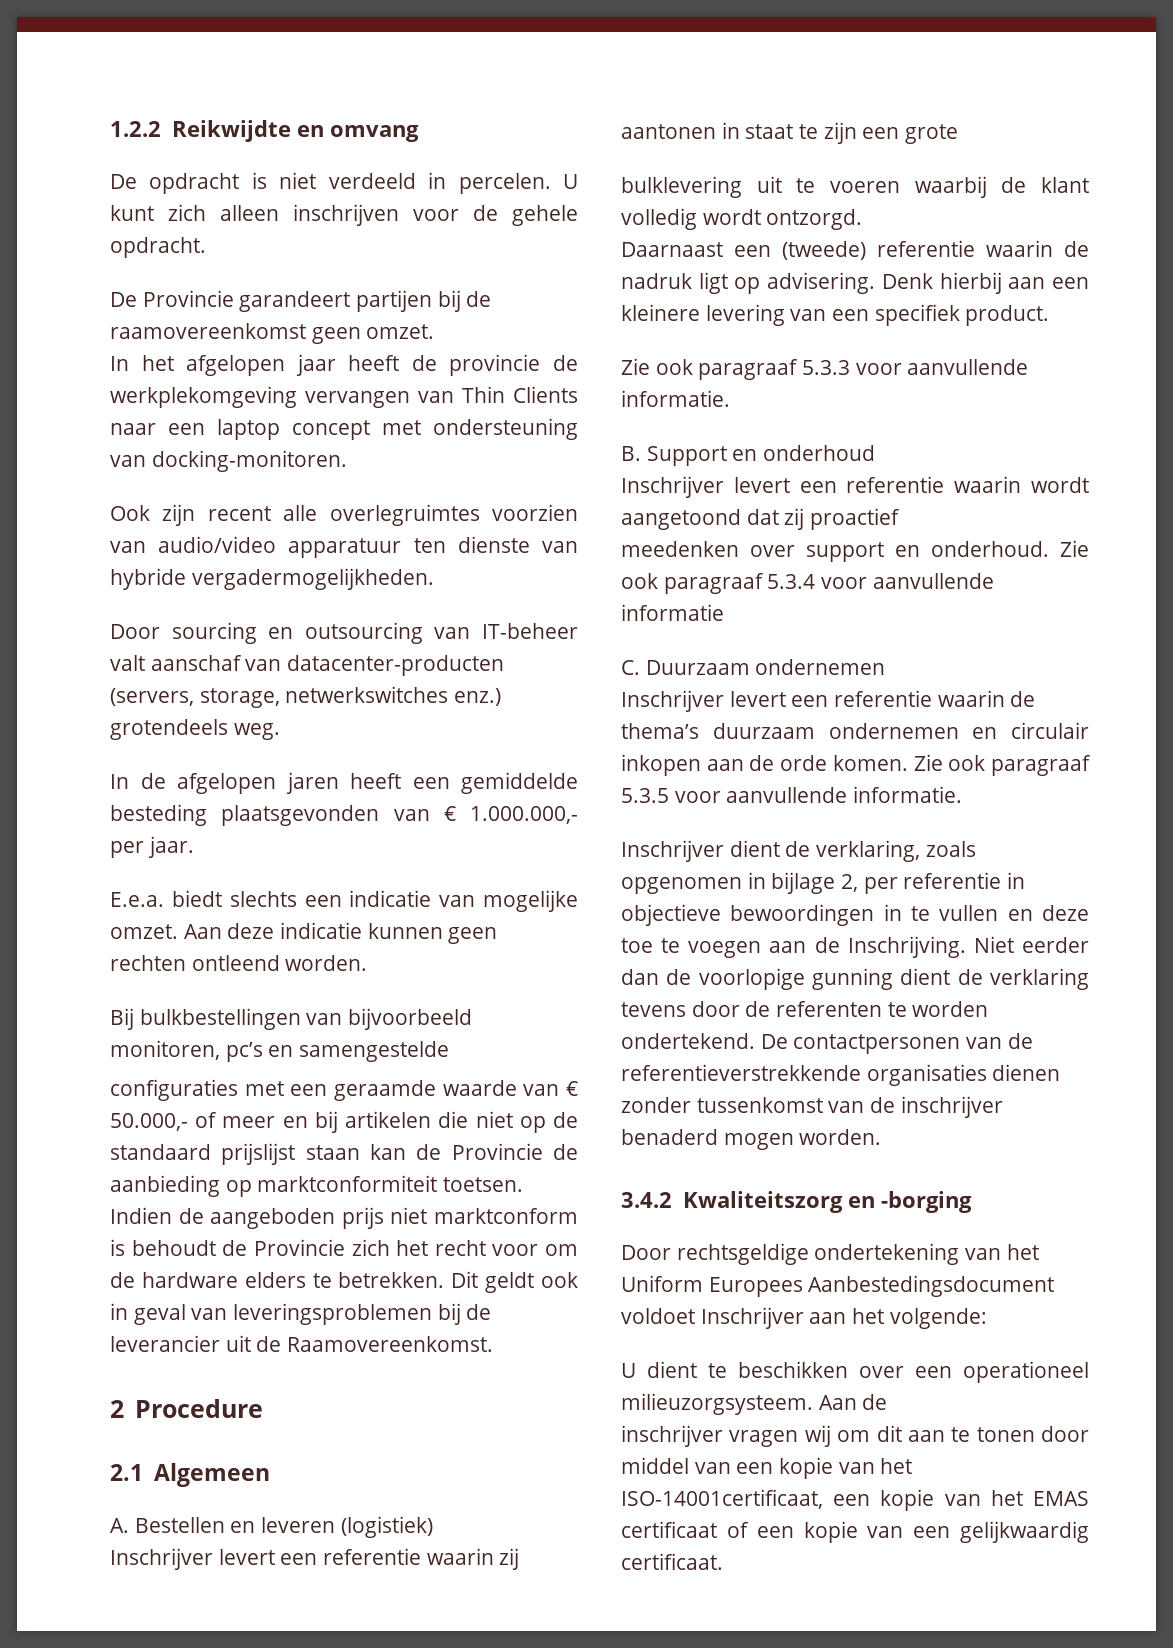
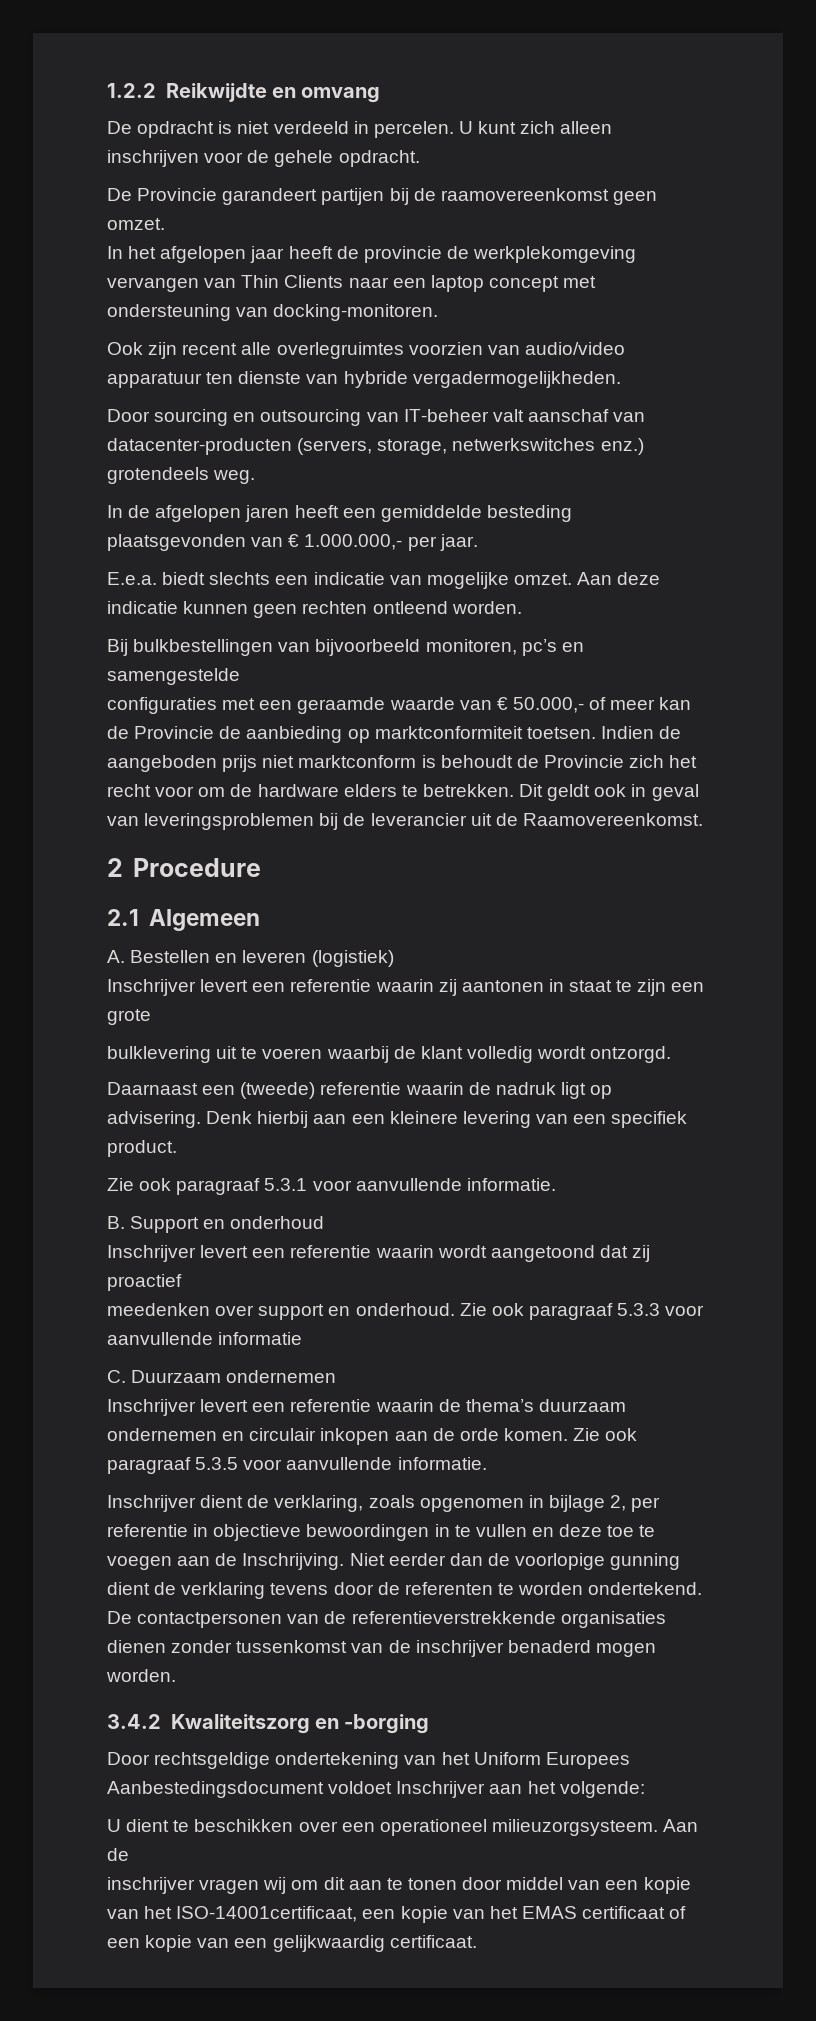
- configuraties met een geraamde waarde van € 50.000,- of meer en bij artikelen die niet op de standaard prijslijst staan kan de Provincie de aanbieding op marktconformiteit toetsen.
+ configuraties met een geraamde waarde van € 50.000,- of meer kan de Provincie de aanbieding op marktconformiteit toetsen.
- Zie ook paragraaf 5.3.3 voor aanvullende informatie.
+ Zie ook paragraaf 5.3.1 voor aanvullende informatie.
- Zie ook paragraaf 5.3.4 voor aanvullende informatie
+ Zie ook paragraaf 5.3.3 voor aanvullende informatie

